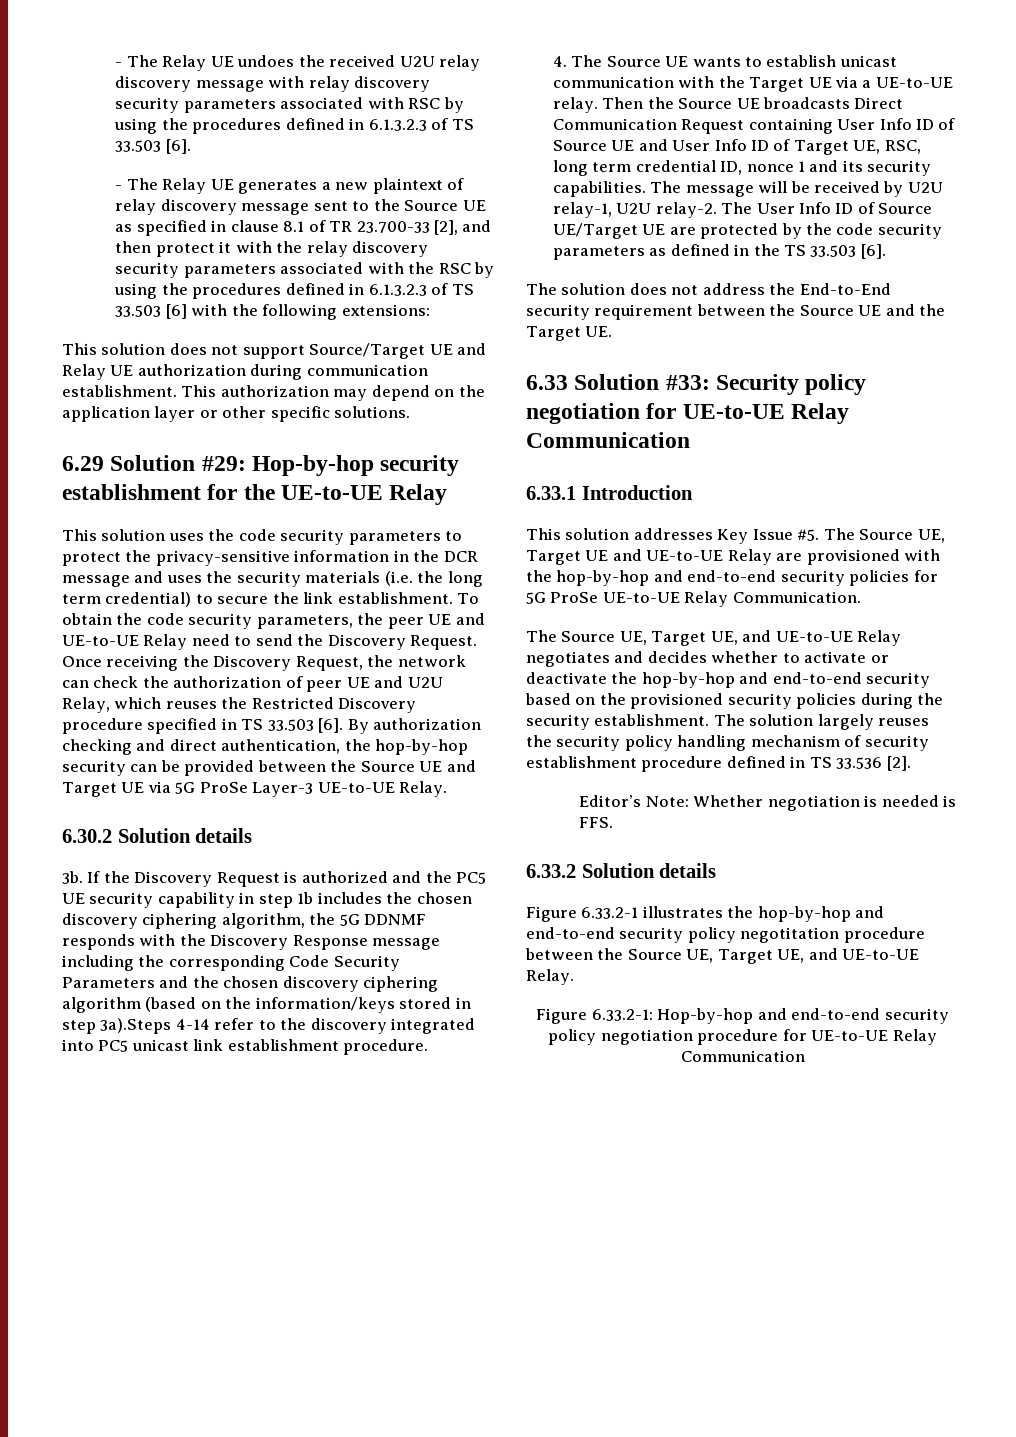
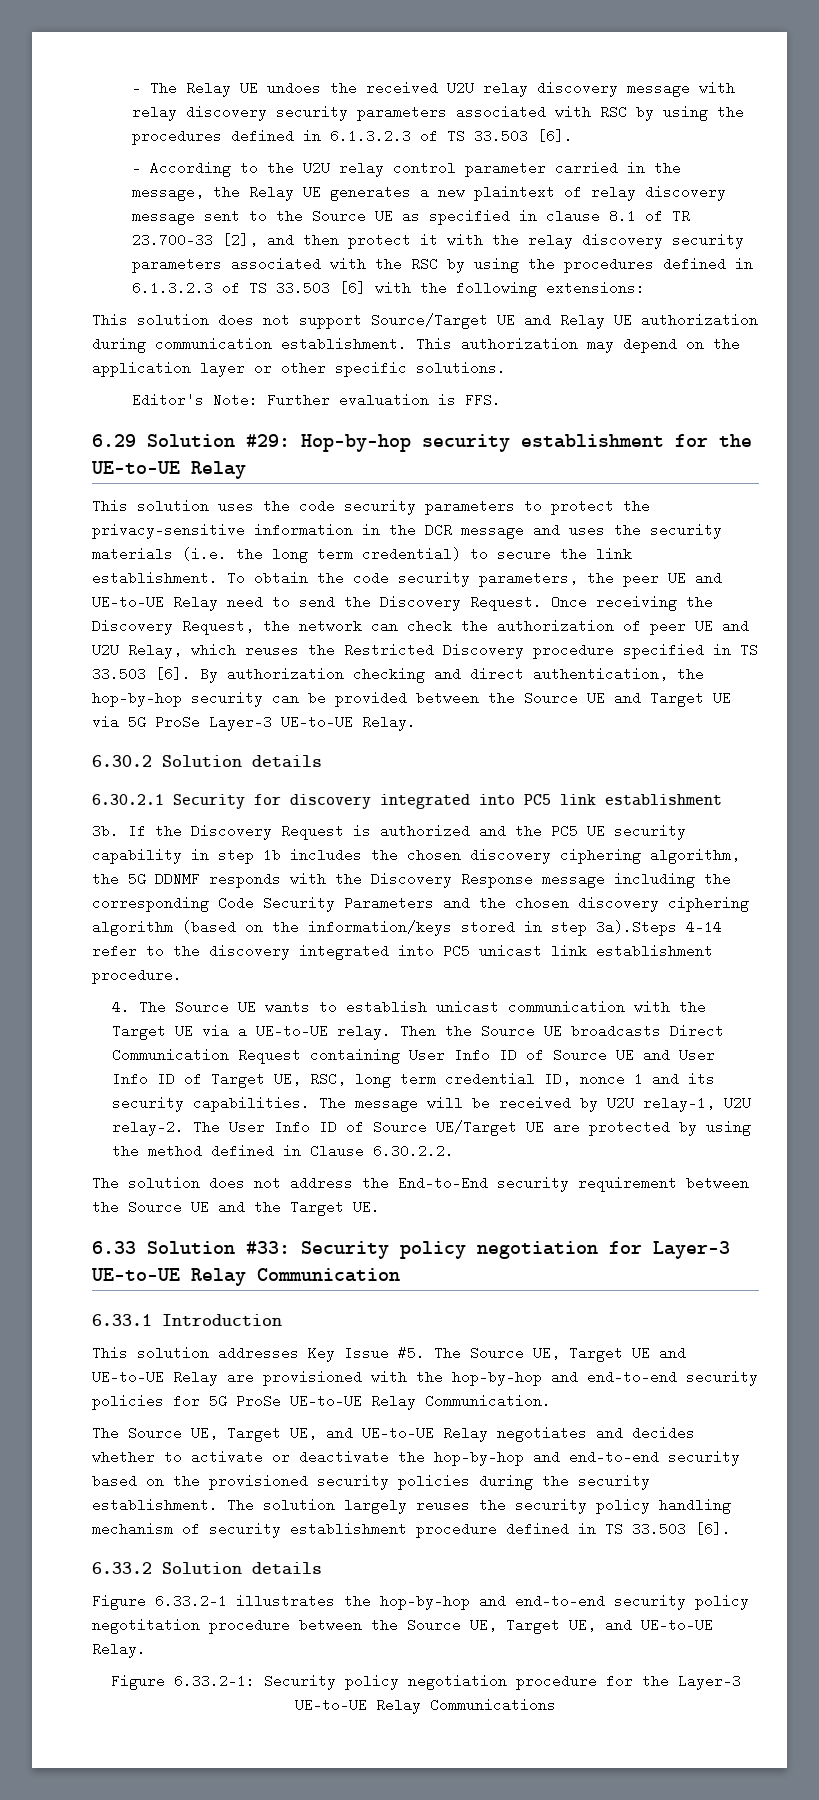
- - The Relay UE generates a new plaintext of relay discovery message sent to the Source UE as specified in clause 8.1 of TR 23.700-33 [2], and then protect it with the relay discovery security parameters associated with the RSC by using the procedures defined in 6.1.3.2.3 of TS 33.503 [6] with the following extensions:
+ - According to the U2U relay control parameter carried in the message, the Relay UE generates a new plaintext of relay discovery message sent to the Source UE as specified in clause 8.1 of TR 23.700-33 [2], and then protect it with the relay discovery security parameters associated with the RSC by using the procedures defined in 6.1.3.2.3 of TS 33.503 [6] with the following extensions:
+ Editor's Note: Further evaluation is FFS.
+ 6.30.2.1 Security for discovery integrated into PC5 link establishment
- The User Info ID of Source UE/Target UE are protected by the code security parameters as defined in the TS 33.503 [6].
+ The User Info ID of Source UE/Target UE are protected by using the method defined in Clause 6.30.2.2.
- 6.33 Solution #33: Security policy negotiation for UE-to-UE Relay Communication
+ 6.33 Solution #33: Security policy negotiation for Layer-3 UE-to-UE Relay Communication
- The solution largely reuses the security policy handling mechanism of security establishment procedure defined in TS 33.536 [2].
- Editor’s Note: Whether negotiation is needed is FFS.
+ The solution largely reuses the security policy handling mechanism of security establishment procedure defined in TS 33.503 [6].
- Figure 6.33.2-1: Hop-by-hop and end-to-end security policy negotiation procedure for UE-to-UE Relay Communication
+ Figure 6.33.2-1: Security policy negotiation procedure for the Layer-3 UE-to-UE Relay Communications

